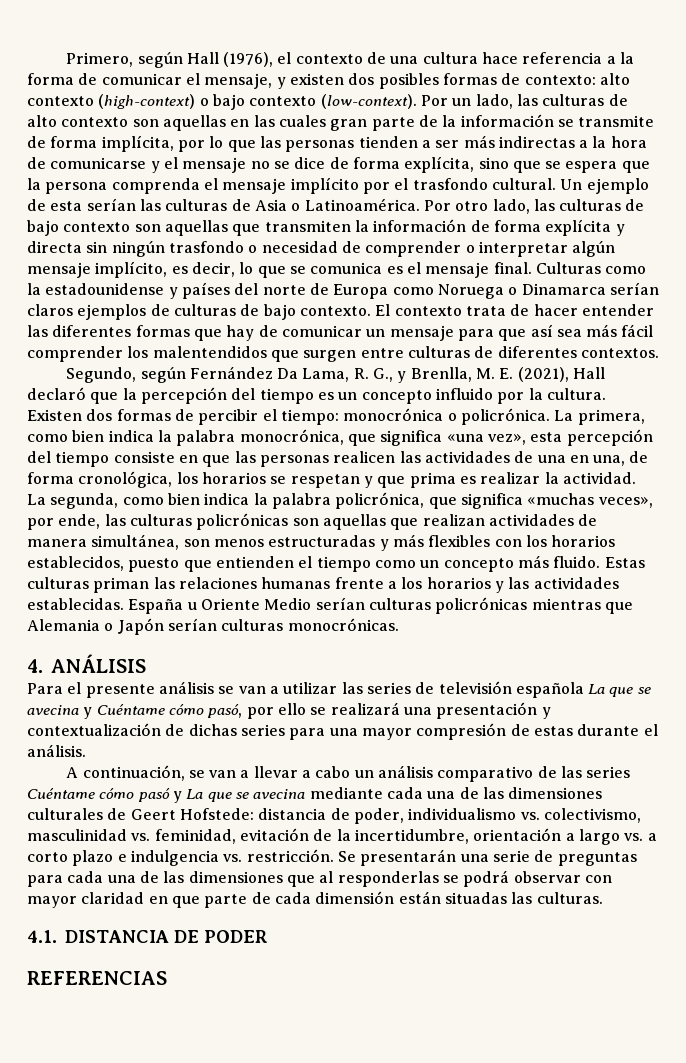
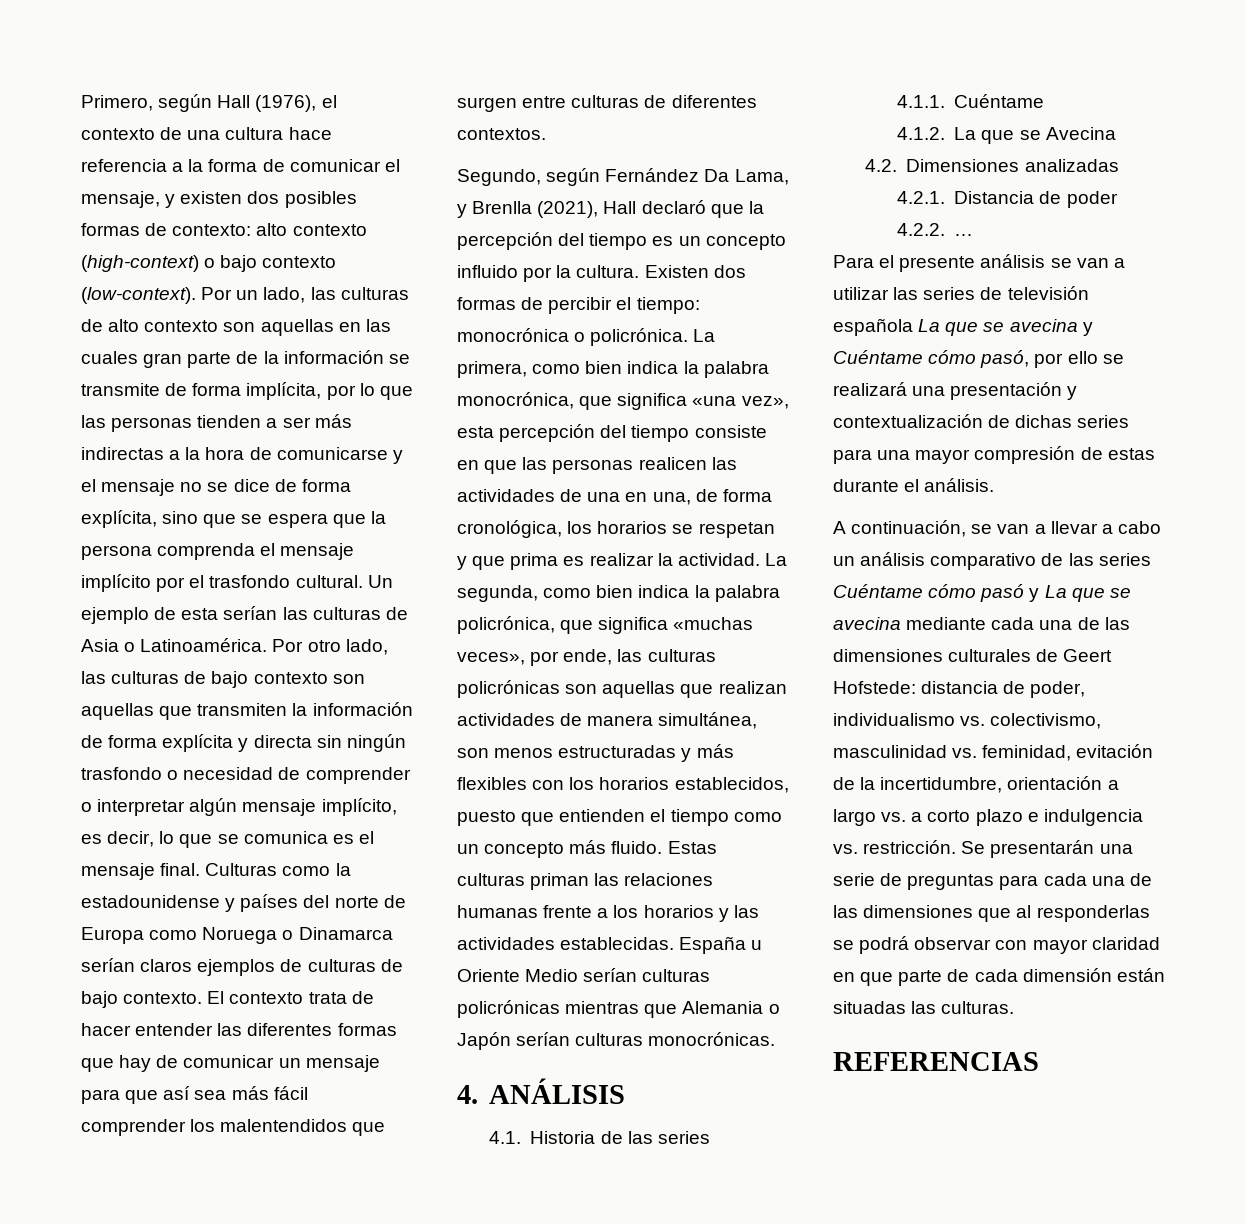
- Segundo, según Fernández Da Lama, R. G., y Brenlla, M. E. (2021), Hall declaró que la percepción del tiempo es un concepto influido por la cultura.
+ Segundo, según Fernández Da Lama, y Brenlla (2021), Hall declaró que la percepción del tiempo es un concepto influido por la cultura.
+ 4.1. Historia de las series
+ 4.1.1. Cuéntame
+ 4.1.2. La que se Avecina
+ 4.2. Dimensiones analizadas
+ 4.2.1. Distancia de poder
+ 4.2.2. …
- 4.1. DISTANCIA DE PODER

